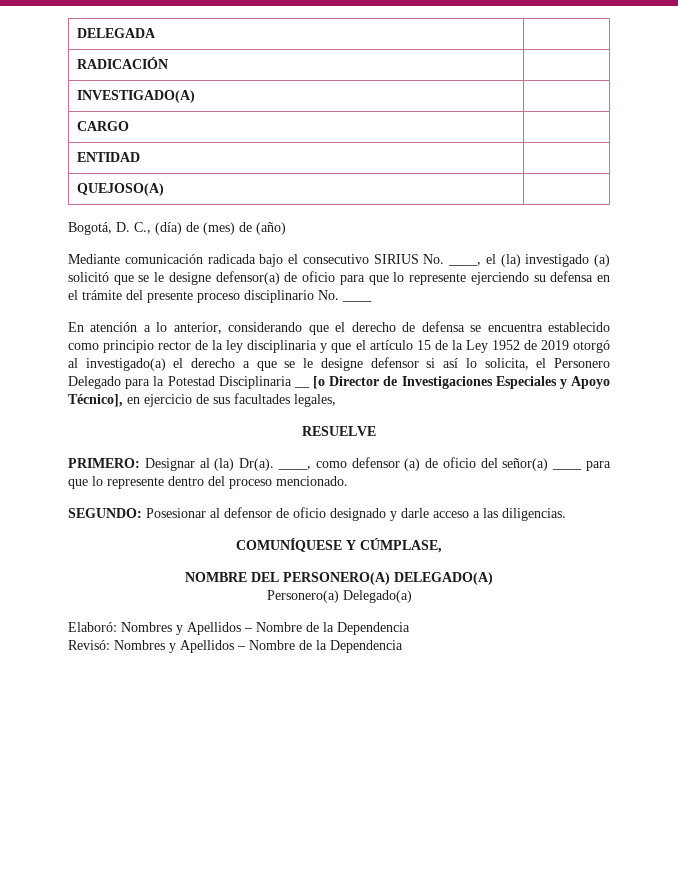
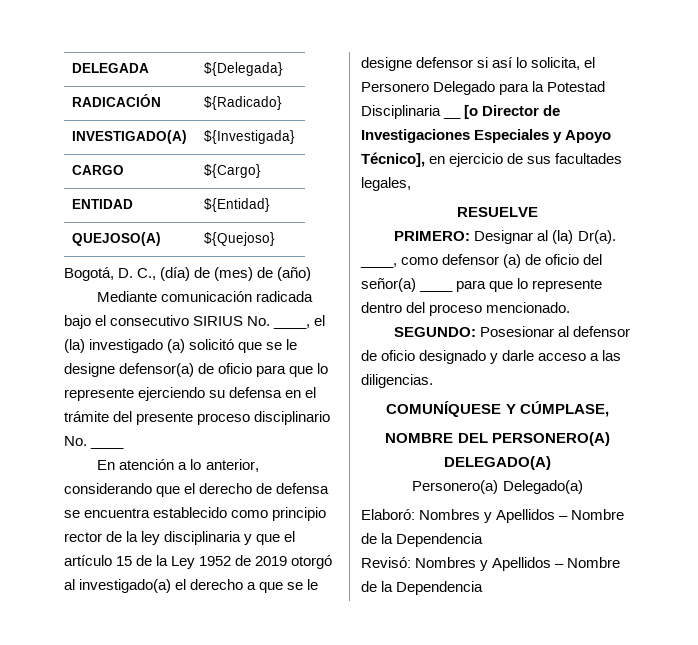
- DELEGADA |
+ DELEGADA | ${Delegada}
- RADICACIÓN |
+ RADICACIÓN | ${Radicado}
- INVESTIGADO(A) |
+ INVESTIGADO(A) | ${Investigada}
- CARGO |
+ CARGO | ${Cargo}
- ENTIDAD |
+ ENTIDAD | ${Entidad}
- QUEJOSO(A) |
+ QUEJOSO(A) | ${Quejoso}

